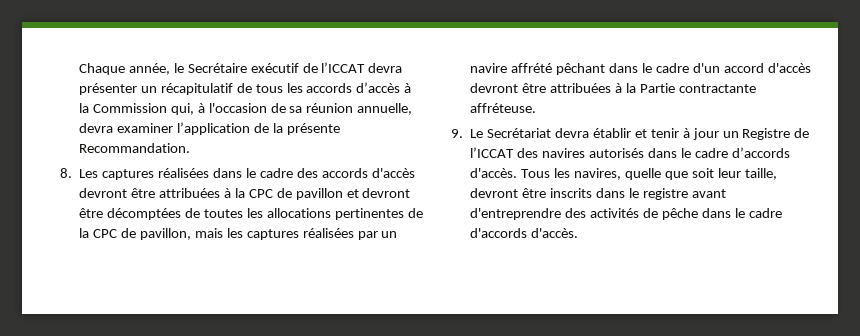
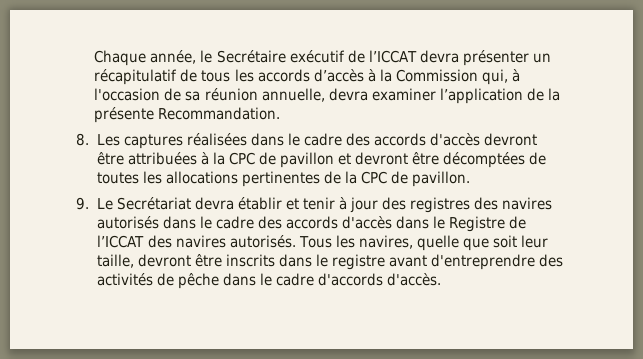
- 8. Les captures réalisées dans le cadre des accords d'accès devront être attribuées à la CPC de pavillon et devront être décomptées de toutes les allocations pertinentes de la CPC de pavillon, mais les captures réalisées par un navire affrété pêchant dans le cadre d'un accord d'accès devront être attribuées à la Partie contractante affréteuse.
+ 8. Les captures réalisées dans le cadre des accords d'accès devront être attribuées à la CPC de pavillon et devront être décomptées de toutes les allocations pertinentes de la CPC de pavillon.
- 9. Le Secrétariat devra établir et tenir à jour un Registre de l’ICCAT des navires autorisés dans le cadre d’accords d'accès.
+ 9. Le Secrétariat devra établir et tenir à jour des registres des navires autorisés dans le cadre des accords d'accès dans le Registre de l’ICCAT des navires autorisés.

